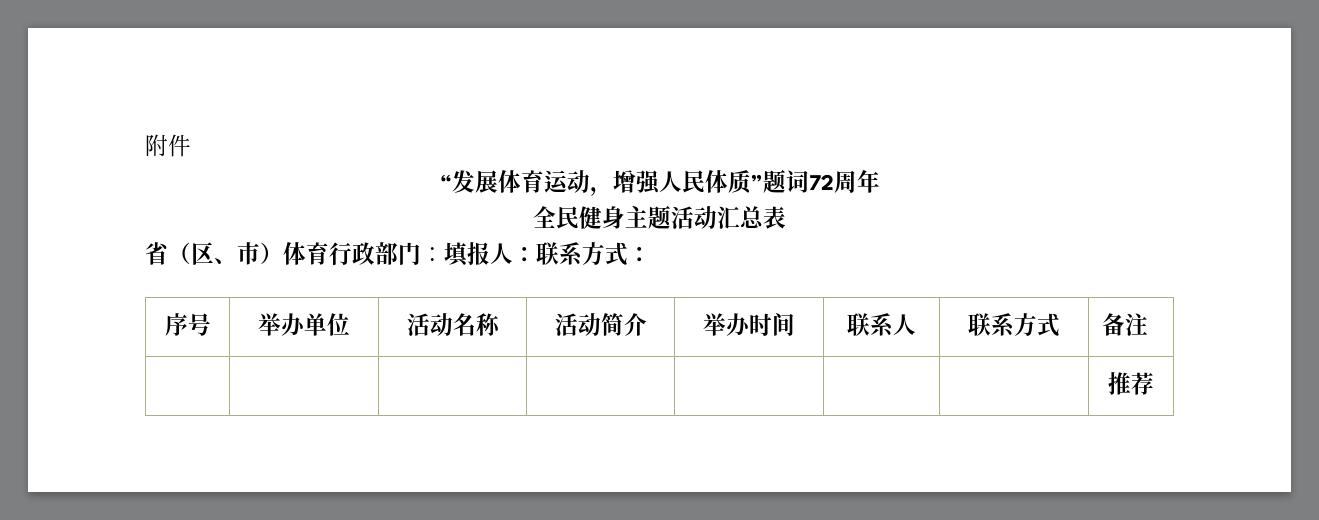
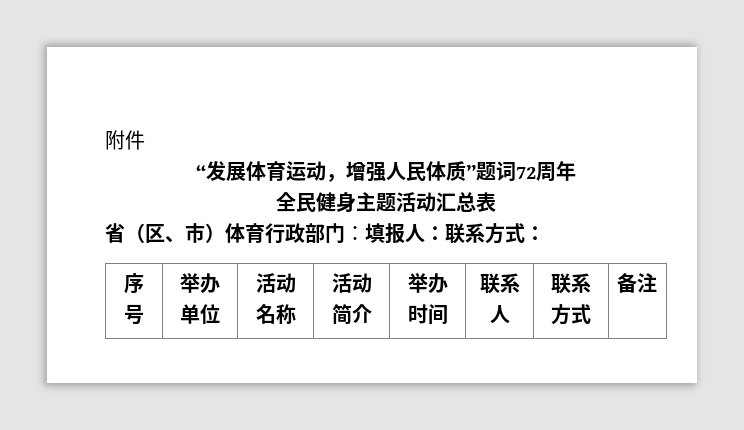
- | | | | | | | 推荐

